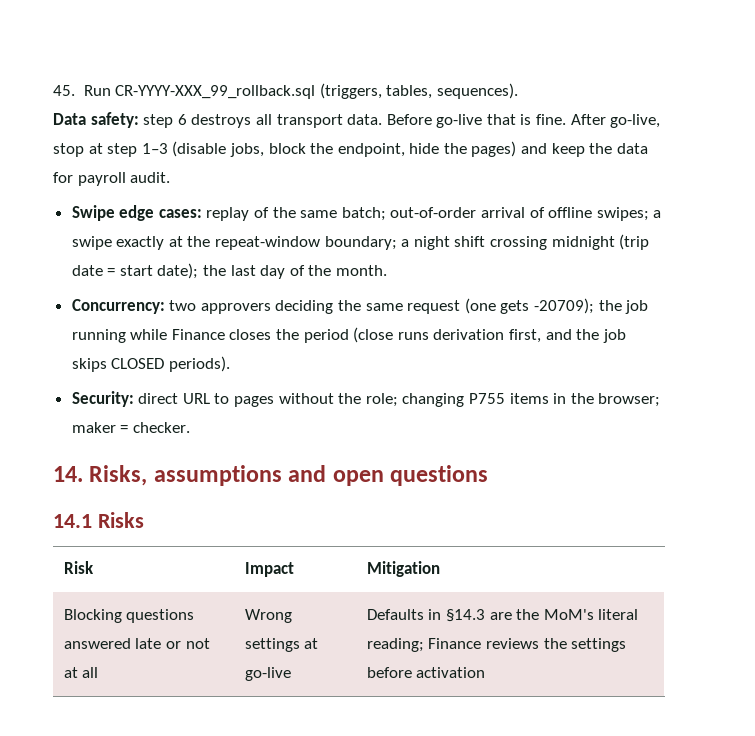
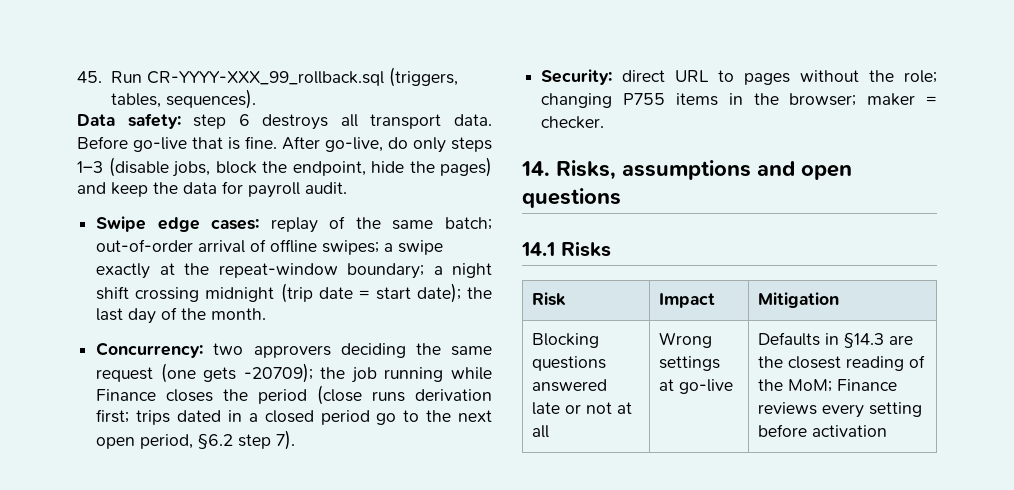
- After go-live, stop at step 1–3 (disable jobs, block the endpoint, hide the pages) and keep the data for payroll audit.
+ After go-live, do only steps 1–3 (disable jobs, block the endpoint, hide the pages) and keep the data for payroll audit.
- Concurrency: two approvers deciding the same request (one gets -20709); the job running while Finance closes the period (close runs derivation first, and the job skips CLOSED periods).
+ Concurrency: two approvers deciding the same request (one gets -20709); the job running while Finance closes the period (close runs derivation first; trips dated in a closed period go to the next open period, §6.2 step 7).
- Blocking questions answered late or not at all | Wrong settings at go-live | Defaults in §14.3 are the MoM's literal reading; Finance reviews the settings before activation
+ Blocking questions answered late or not at all | Wrong settings at go-live | Defaults in §14.3 are the closest reading of the MoM; Finance reviews every setting before activation

